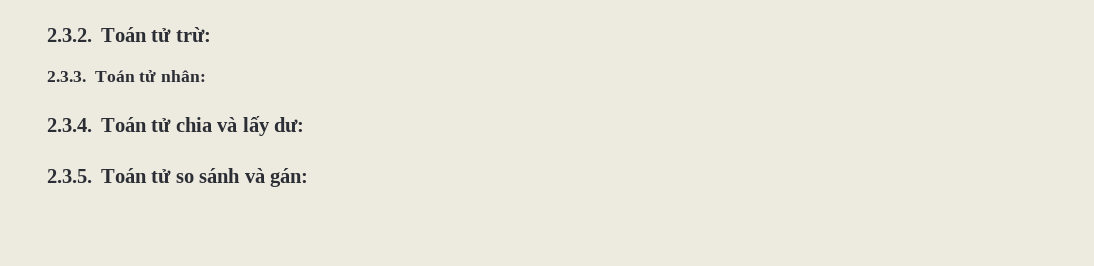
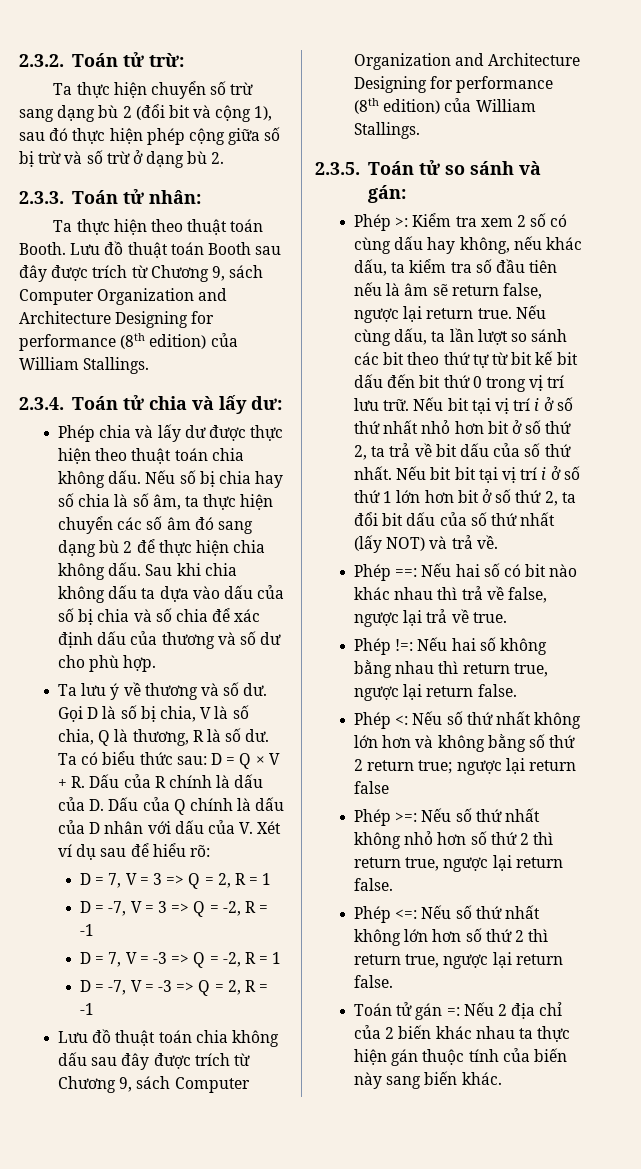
+ Ta thực hiện chuyển số trừ sang dạng bù 2 (đổi bit và cộng 1), sau đó thực hiện phép cộng giữa số bị trừ và số trừ ở dạng bù 2.
  2.3.3. Toán tử nhân:
+ Ta thực hiện theo thuật toán Booth. Lưu đồ thuật toán Booth sau đây được trích từ Chương 9, sách Computer Organization and Architecture Designing for performance (8th edition) của William Stallings.
+ Phép chia và lấy dư được thực hiện theo thuật toán chia không dấu. Nếu số bị chia hay số chia là số âm, ta thực hiện chuyển các số âm đó sang dạng bù 2 để thực hiện chia không dấu. Sau khi chia không dấu ta dựa vào dấu của số bị chia và số chia để xác định dấu của thương và số dư cho phù hợp.
+ Ta lưu ý về thương và số dư. Gọi D là số bị chia, V là số chia, Q là thương, R là số dư. Ta có biểu thức sau: D = Q × V + R. Dấu của R chính là dấu của D. Dấu của Q chính là dấu của D nhân với dấu của V. Xét ví dụ sau để hiểu rõ:
+ D = 7, V = 3 => Q = 2, R = 1
+ D = -7, V = 3 => Q = -2, R = -1
+ D = 7, V = -3 => Q = -2, R = 1
+ D = -7, V = -3 => Q = 2, R = -1
+ Lưu đồ thuật toán chia không dấu sau đây được trích từ Chương 9, sách Computer Organization and Architecture Designing for performance (8th edition) của William Stallings.
+ Phép >: Kiểm tra xem 2 số có cùng dấu hay không, nếu khác dấu, ta kiểm tra số đầu tiên nếu là âm sẽ return false, ngược lại return true. Nếu cùng dấu, ta lần lượt so sánh các bit theo thứ tự từ bit kế bit dấu đến bit thứ 0 trong vị trí lưu trữ. Nếu bit tại vị trí i ở số thứ nhất nhỏ hơn bit ở số thứ 2, ta trả về bit dấu của số thứ nhất. Nếu bit bit tại vị trí i ở số thứ 1 lớn hơn bit ở số thứ 2, ta đổi bit dấu của số thứ nhất (lấy NOT) và trả về.
+ Phép ==: Nếu hai số có bit nào khác nhau thì trả về false, ngược lại trả về true.
+ Phép !=: Nếu hai số không bằng nhau thì return true, ngược lại return false.
+ Phép <: Nếu số thứ nhất không lớn hơn và không bằng số thứ 2 return true; ngược lại return false
+ Phép >=: Nếu số thứ nhất không nhỏ hơn số thứ 2 thì return true, ngược lại return false.
+ Phép <=: Nếu số thứ nhất không lớn hơn số thứ 2 thì return true, ngược lại return false.
+ Toán tử gán =: Nếu 2 địa chỉ của 2 biến khác nhau ta thực hiện gán thuộc tính của biến này sang biến khác.

